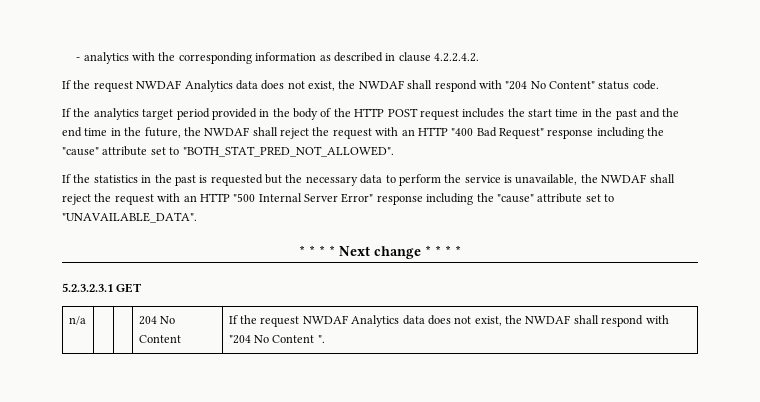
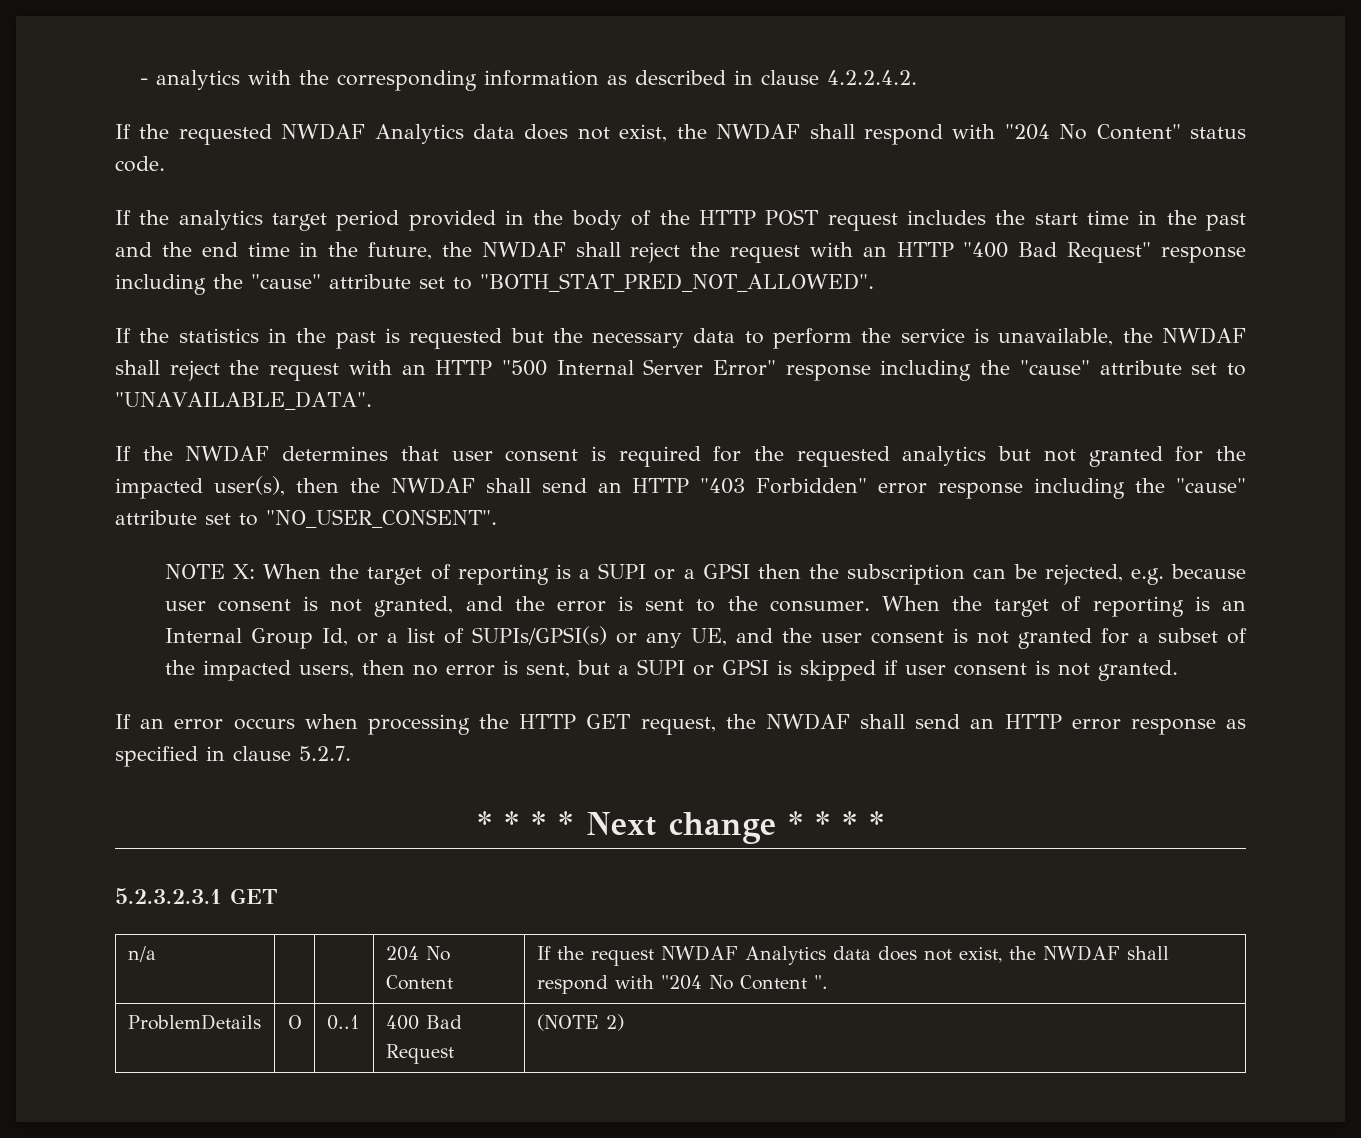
- If the request NWDAF Analytics data does not exist, the NWDAF shall respond with "204 No Content" status code.
+ If the requested NWDAF Analytics data does not exist, the NWDAF shall respond with "204 No Content" status code.
+ If the NWDAF determines that user consent is required for the requested analytics but not granted for the impacted user(s), then the NWDAF shall send an HTTP "403 Forbidden" error response including the "cause" attribute set to "NO_USER_CONSENT".
+ NOTE X: When the target of reporting is a SUPI or a GPSI then the subscription can be rejected, e.g. because user consent is not granted, and the error is sent to the consumer. When the target of reporting is an Internal Group Id, or a list of SUPIs/GPSI(s) or any UE, and the user consent is not granted for a subset of the impacted users, then no error is sent, but a SUPI or GPSI is skipped if user consent is not granted.
+ If an error occurs when processing the HTTP GET request, the NWDAF shall send an HTTP error response as specified in clause 5.2.7.
+ ProblemDetails | O | 0..1 | 400 Bad Request | (NOTE 2)

